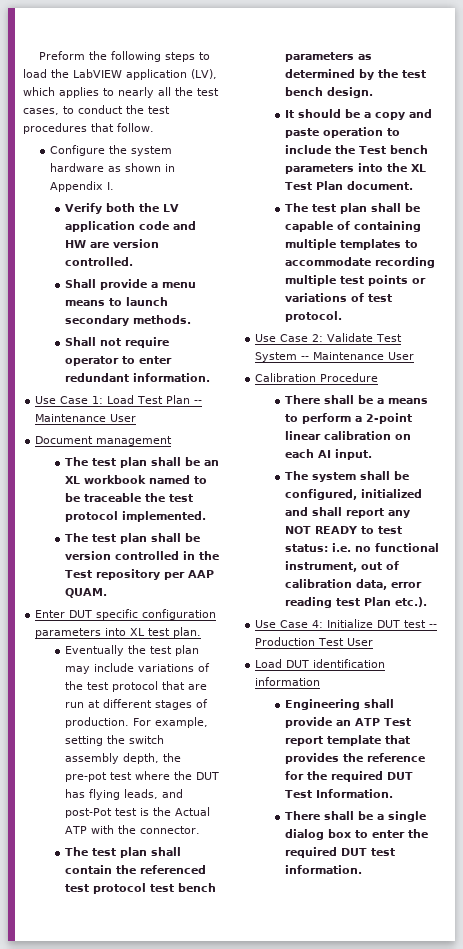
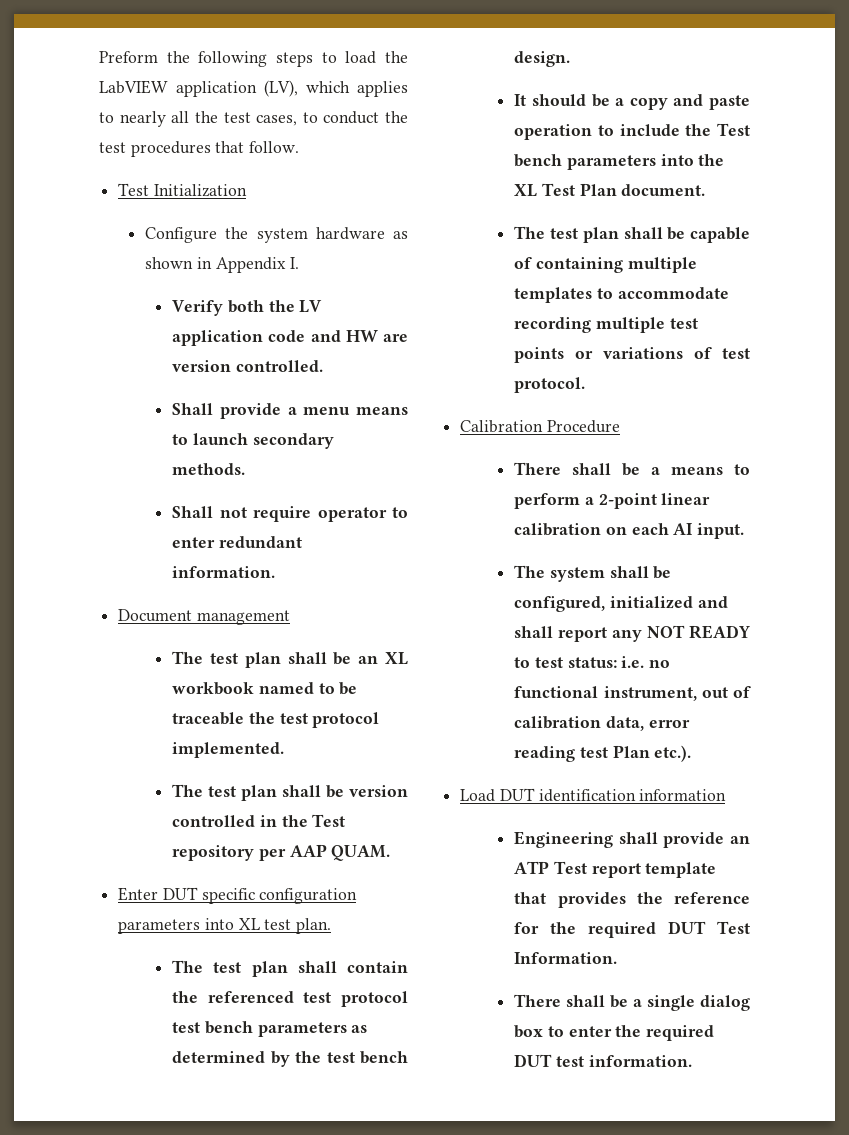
+ Test Initialization
- Use Case 1: Load Test Plan -- Maintenance User
- Eventually the test plan may include variations of the test protocol that are run at different stages of production. For example, setting the switch assembly depth, the pre-pot test where the DUT has flying leads, and post-Pot test is the Actual ATP with the connector.
- Use Case 2: Validate Test System -- Maintenance User
- Use Case 4: Initialize DUT test -- Production Test User

